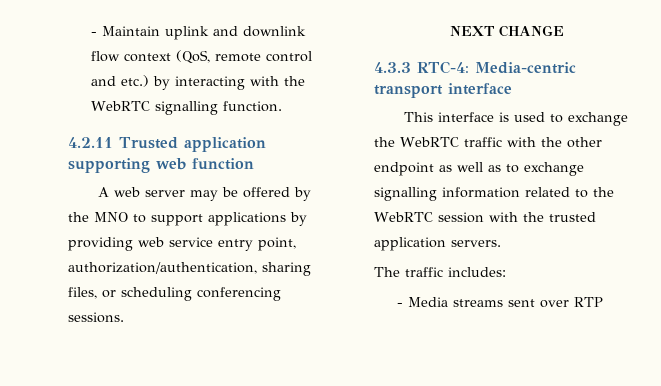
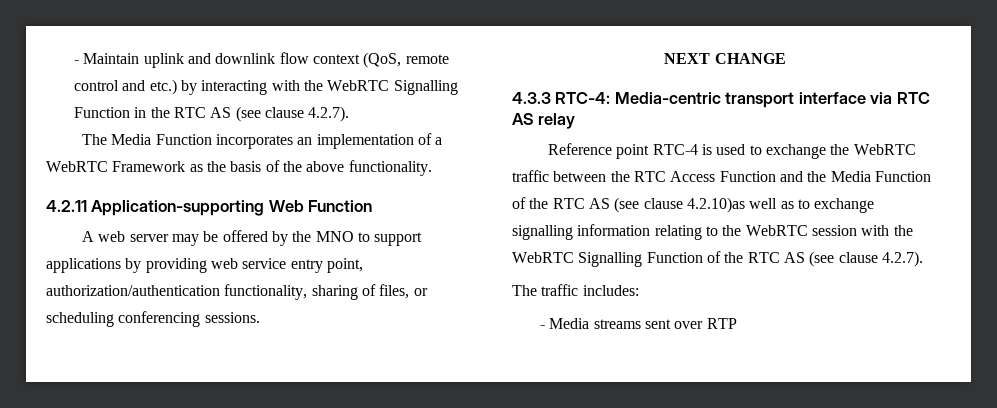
- - Maintain uplink and downlink flow context (QoS, remote control and etc.) by interacting with the WebRTC signalling function.
- 4.2.11 Trusted application supporting web function
+ - Maintain uplink and downlink flow context (QoS, remote control and etc.) by interacting with the WebRTC Signalling Function in the RTC AS (see clause 4.2.7).
+ The Media Function incorporates an implementation of a WebRTC Framework as the basis of the above functionality.
+ 4.2.11 Application-supporting Web Function
- A web server may be offered by the MNO to support applications by providing web service entry point, authorization/authentication, sharing files, or scheduling conferencing sessions.
+ A web server may be offered by the MNO to support applications by providing web service entry point, authorization/authentication functionality, sharing of files, or scheduling conferencing sessions.
- 4.3.3 RTC-4: Media-centric transport interface
- This interface is used to exchange the WebRTC traffic with the other endpoint as well as to exchange signalling information related to the WebRTC session with the trusted application servers.
+ 4.3.3 RTC-4: Media-centric transport interface via RTC AS relay
+ Reference point RTC-4 is used to exchange the WebRTC traffic between the RTC Access Function and the Media Function of the RTC AS (see clause 4.2.10)as well as to exchange signalling information relating to the WebRTC session with the WebRTC Signalling Function of the RTC AS (see clause 4.2.7).

